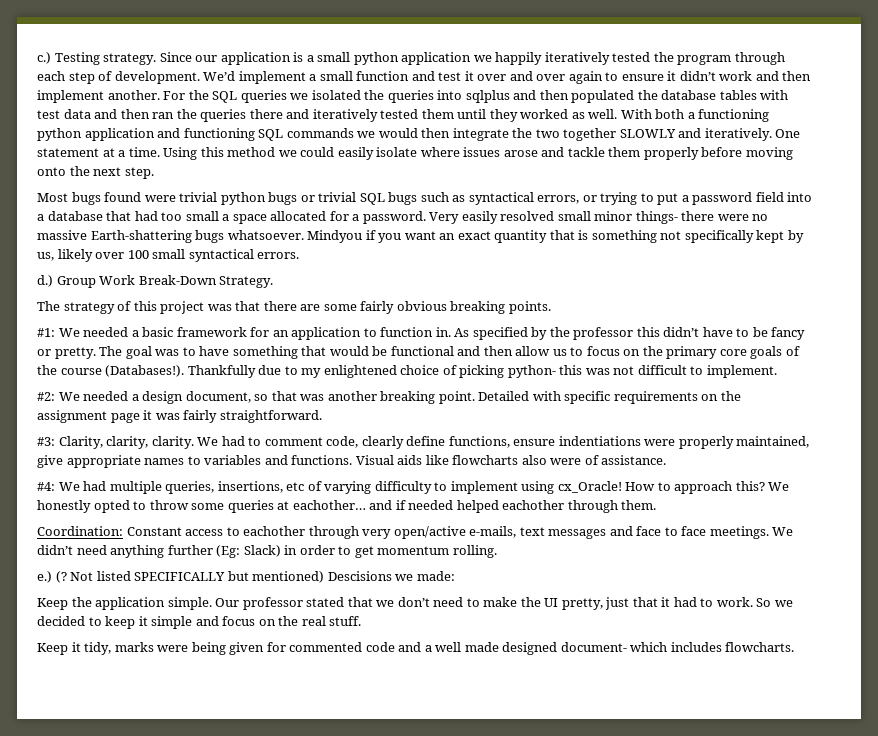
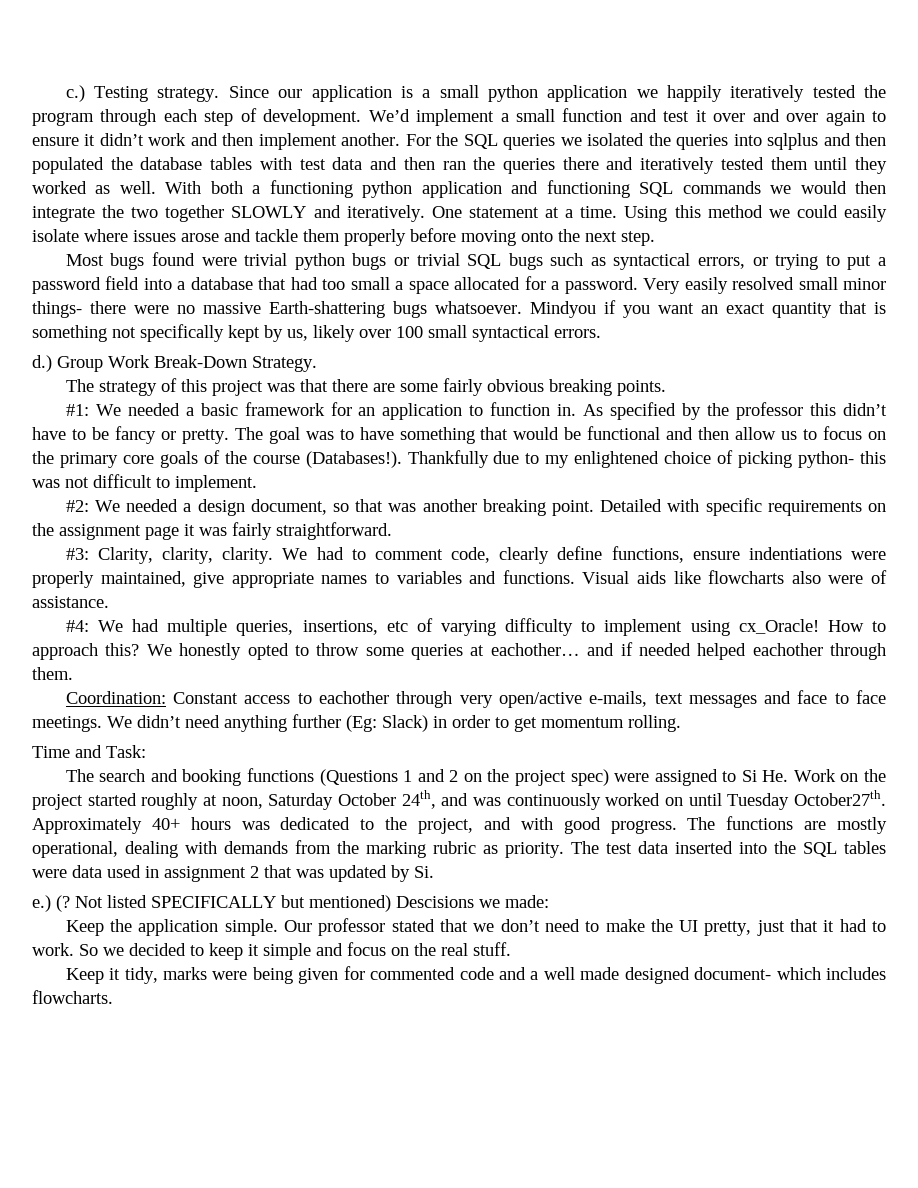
+ Time and Task:
+ The search and booking functions (Questions 1 and 2 on the project spec) were assigned to Si He. Work on the project started roughly at noon, Saturday October 24th, and was continuously worked on until Tuesday October27th. Approximately 40+ hours was dedicated to the project, and with good progress. The functions are mostly operational, dealing with demands from the marking rubric as priority. The test data inserted into the SQL tables were data used in assignment 2 that was updated by Si.

